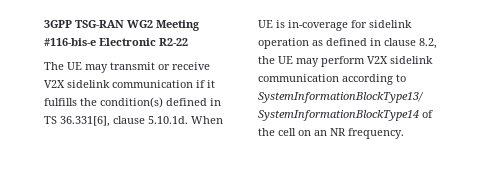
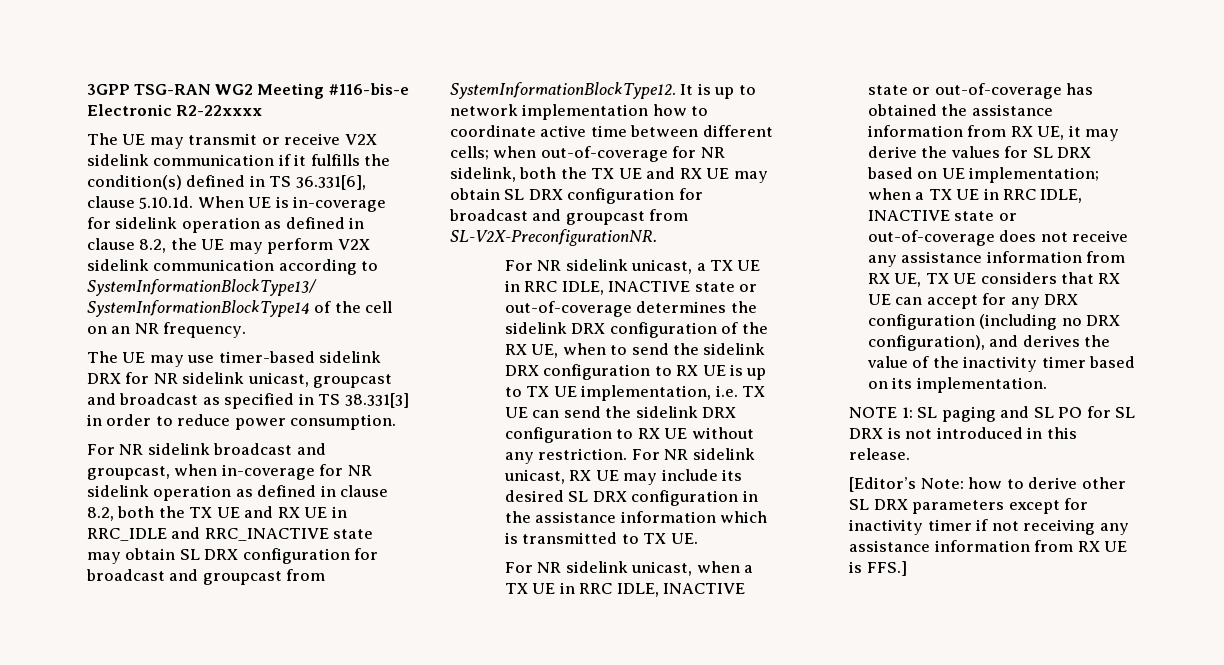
- 3GPP TSG-RAN WG2 Meeting #116-bis-e Electronic R2-22
+ 3GPP TSG-RAN WG2 Meeting #116-bis-e Electronic R2-22xxxx
+ The UE may use timer-based sidelink DRX for NR sidelink unicast, groupcast and broadcast as specified in TS 38.331[3] in order to reduce power consumption.
+ For NR sidelink broadcast and groupcast, when in-coverage for NR sidelink operation as defined in clause 8.2, both the TX UE and RX UE in RRC_IDLE and RRC_INACTIVE state may obtain SL DRX configuration for broadcast and groupcast from SystemInformationBlockType12. It is up to network implementation how to coordinate active time between different cells; when out-of-coverage for NR sidelink, both the TX UE and RX UE may obtain SL DRX configuration for broadcast and groupcast from SL-V2X-PreconfigurationNR.
+ For NR sidelink unicast, a TX UE in RRC IDLE, INACTIVE state or out-of-coverage determines the sidelink DRX configuration of the RX UE, when to send the sidelink DRX configuration to RX UE is up to TX UE implementation, i.e. TX UE can send the sidelink DRX configuration to RX UE without any restriction. For NR sidelink unicast, RX UE may include its desired SL DRX configuration in the assistance information which is transmitted to TX UE.
+ For NR sidelink unicast, when a TX UE in RRC IDLE, INACTIVE state or out-of-coverage has obtained the assistance information from RX UE, it may derive the values for SL DRX based on UE implementation; when a TX UE in RRC IDLE, INACTIVE state or out-of-coverage does not receive any assistance information from RX UE, TX UE considers that RX UE can accept for any DRX configuration (including no DRX configuration), and derives the value of the inactivity timer based on its implementation.
+ NOTE 1: SL paging and SL PO for SL DRX is not introduced in this release.
+ [Editor’s Note: how to derive other SL DRX parameters except for inactivity timer if not receiving any assistance information from RX UE is FFS.]

